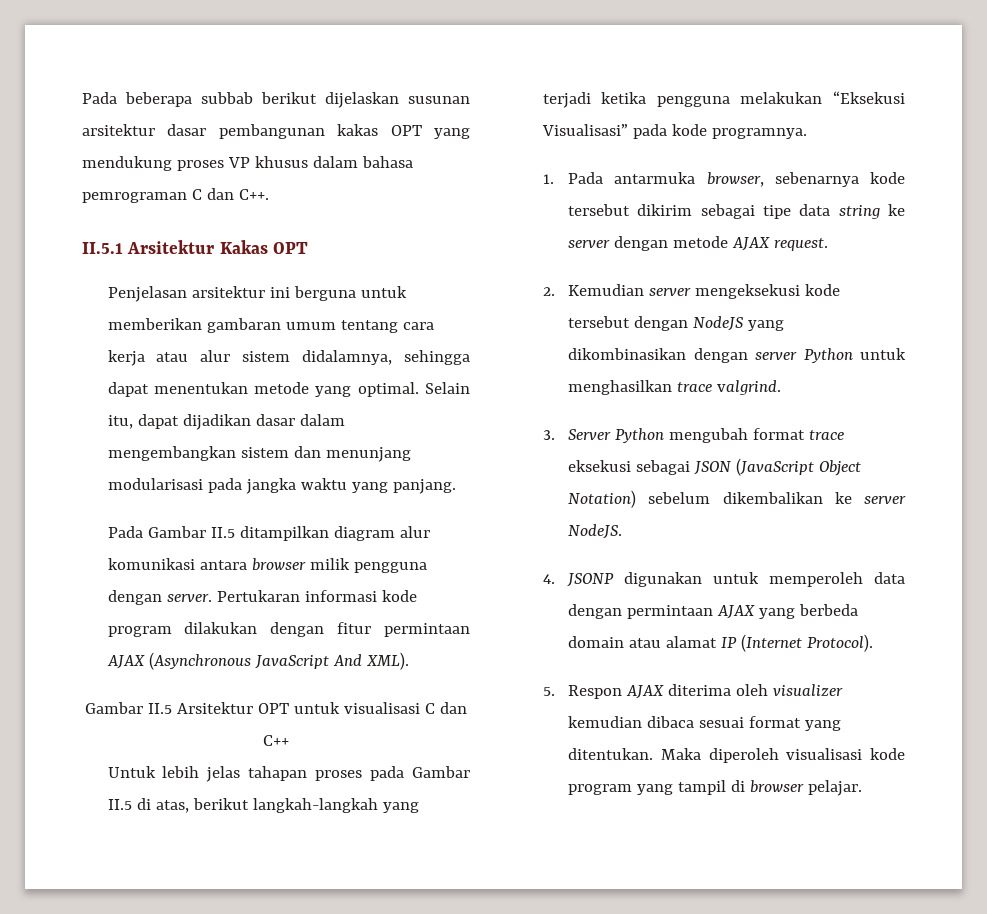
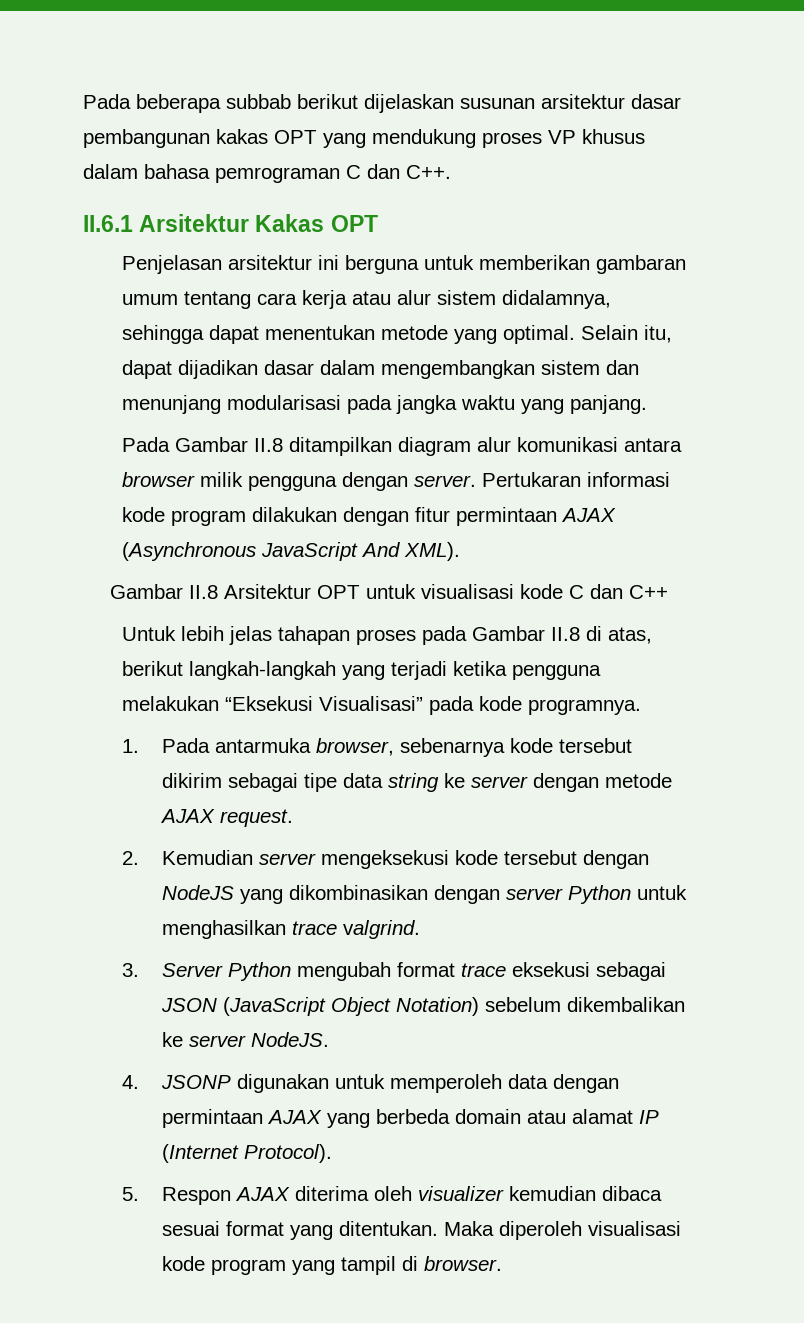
- II.5.1 Arsitektur Kakas OPT
+ II.6.1 Arsitektur Kakas OPT
- Pada Gambar II.5 ditampilkan diagram alur komunikasi antara browser milik pengguna dengan server.
+ Pada Gambar II.8 ditampilkan diagram alur komunikasi antara browser milik pengguna dengan server.
- Gambar II.5 Arsitektur OPT untuk visualisasi C dan C++
+ Gambar II.8 Arsitektur OPT untuk visualisasi kode C dan C++
- Untuk lebih jelas tahapan proses pada Gambar II.5 di atas, berikut langkah-langkah yang terjadi ketika pengguna melakukan “Eksekusi Visualisasi” pada kode programnya.
+ Untuk lebih jelas tahapan proses pada Gambar II.8 di atas, berikut langkah-langkah yang terjadi ketika pengguna melakukan “Eksekusi Visualisasi” pada kode programnya.
- Maka diperoleh visualisasi kode program yang tampil di browser pelajar.
+ Maka diperoleh visualisasi kode program yang tampil di browser.

